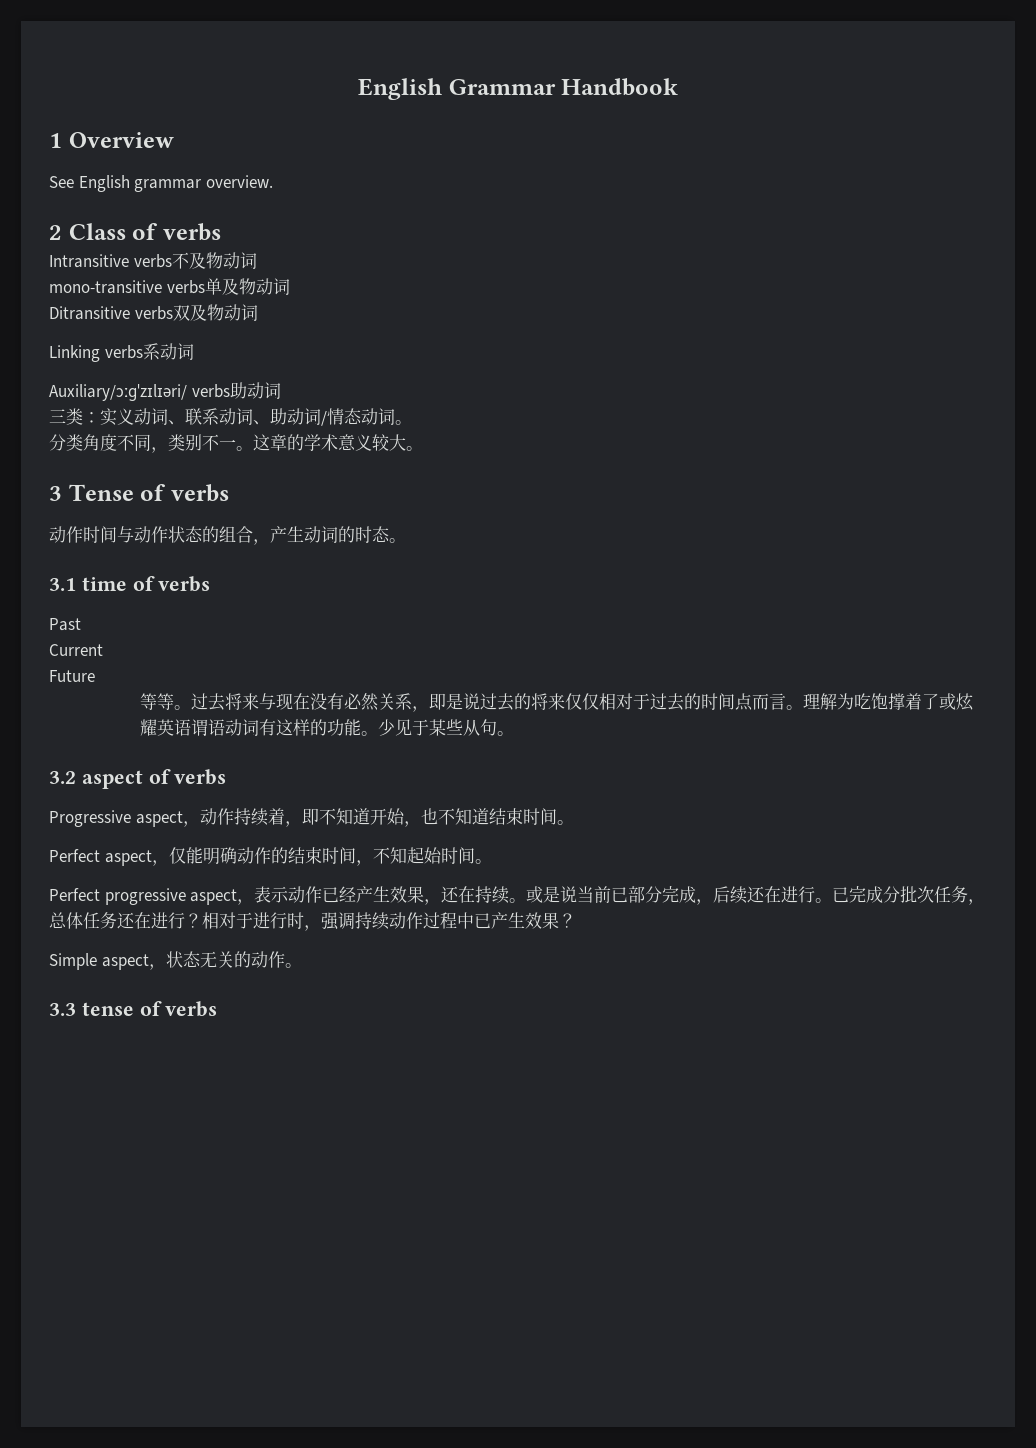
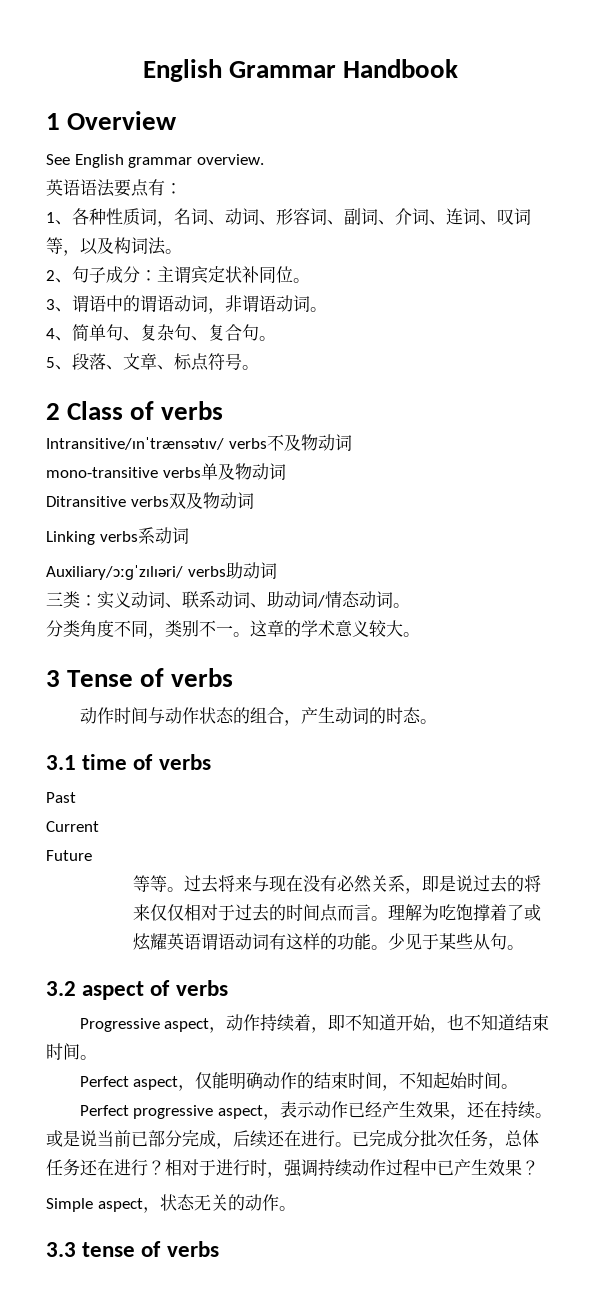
+ 英语语法要点有：
+ 1、各种性质词，名词、动词、形容词、副词、介词、连词、叹词等，以及构词法。
+ 2、句子成分：主谓宾定状补同位。
+ 3、谓语中的谓语动词，非谓语动词。
+ 4、简单句、复杂句、复合句。
+ 5、段落、文章、标点符号。
- Intransitive verbs不及物动词
+ Intransitive/ɪnˈtrænsətɪv/ verbs不及物动词

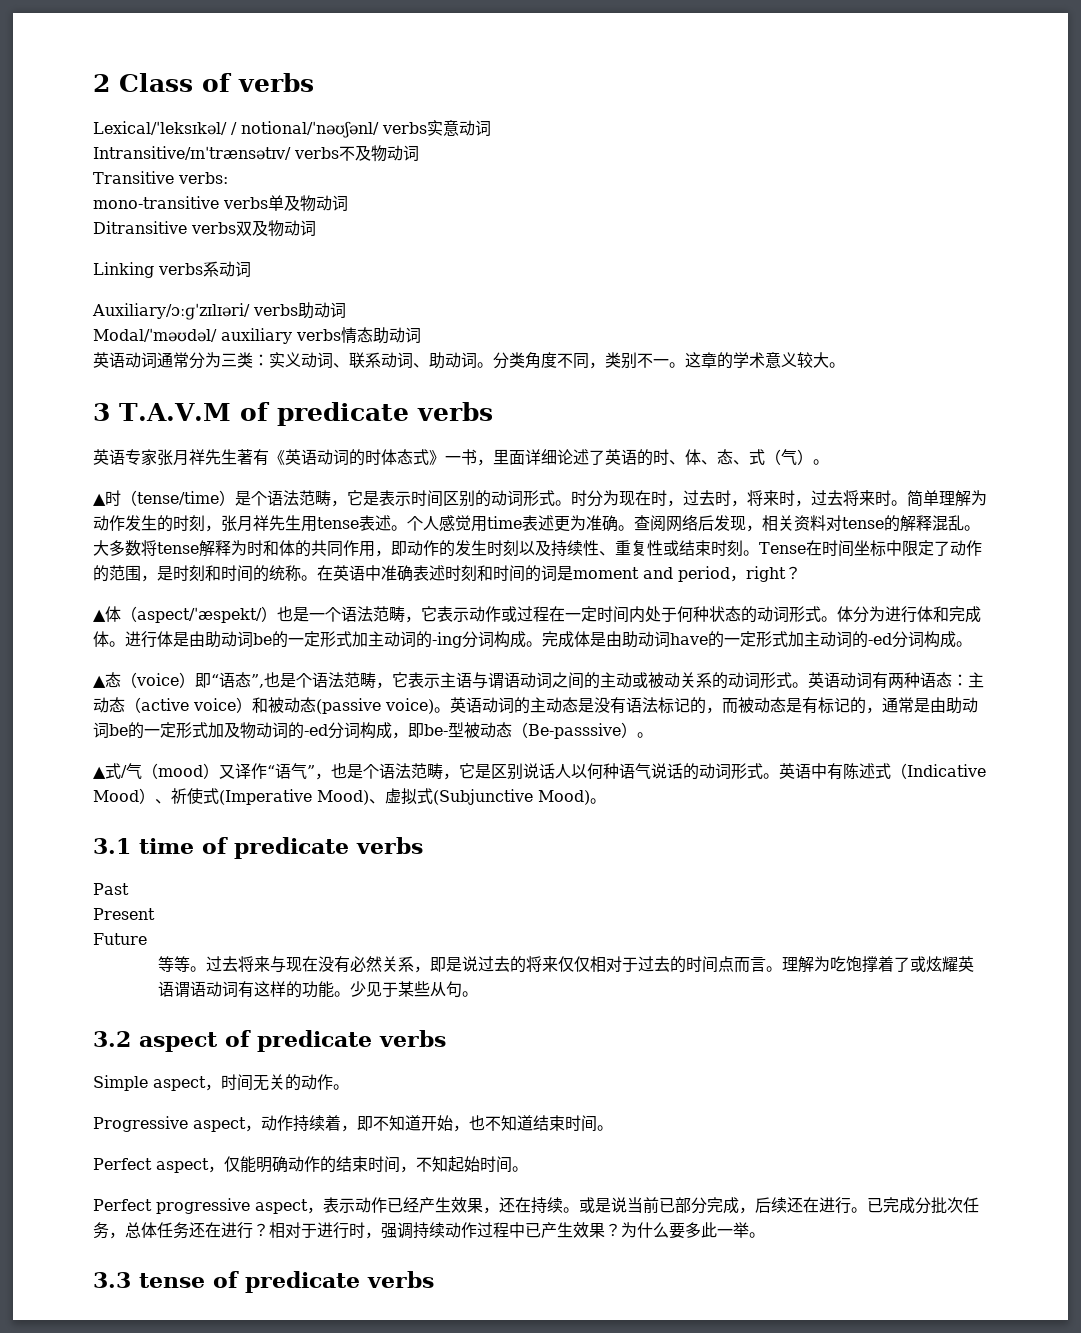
- English Grammar Handbook
- 1 Overview
- See English grammar overview.
- 英语语法要点有：
- 1、各种性质词，名词、动词、形容词、副词、介词、连词、叹词等，以及构词法。
- 2、句子成分：主谓宾定状补同位。
- 3、谓语中的谓语动词，非谓语动词。
- 4、简单句、复杂句、复合句。
- 5、段落、文章、标点符号。
  2 Class of verbs
+ Lexical/ˈleksɪkəl/ / notional/ˈnəʊʃənl/ verbs实意动词
+ Transitive verbs:
- 三类：实义动词、联系动词、助动词/情态动词。
- 分类角度不同，类别不一。
+ Modal/ˈməʊdəl/ auxiliary verbs情态助动词
+ 英语动词通常分为三类：实义动词、联系动词、助动词。分类角度不同，类别不一。
- 3 Tense of verbs
- 动作时间与动作状态的组合，产生动词的时态。
+ 3 T.A.V.M of predicate verbs
+ 英语专家张月祥先生著有《英语动词的时体态式》一书，里面详细论述了英语的时、体、态、式（气）。
+ ▲时（tense/time）是个语法范畴，它是表示时间区别的动词形式。时分为现在时，过去时，将来时，过去将来时。简单理解为动作发生的时刻，张月祥先生用tense表述。个人感觉用time表述更为准确。查阅网络后发现，相关资料对tense的解释混乱。大多数将tense解释为时和体的共同作用，即动作的发生时刻以及持续性、重复性或结束时刻。Tense在时间坐标中限定了动作的范围，是时刻和时间的统称。在英语中准确表述时刻和时间的词是moment and period，right？
+ ▲体（aspect/ˈæspekt/）也是一个语法范畴，它表示动作或过程在一定时间内处于何种状态的动词形式。体分为进行体和完成体。进行体是由助动词be的一定形式加主动词的-ing分词构成。完成体是由助动词have的一定形式加主动词的-ed分词构成。
+ ▲态（voice）即“语态”,也是个语法范畴，它表示主语与谓语动词之间的主动或被动关系的动词形式。英语动词有两种语态：主动态（active voice）和被动态(passive voice)。英语动词的主动态是没有语法标记的，而被动态是有标记的，通常是由助动词be的一定形式加及物动词的-ed分词构成，即be-型被动态（Be-passsive）。
+ ▲式/气（mood）又译作“语气”，也是个语法范畴，它是区别说话人以何种语气说话的动词形式。英语中有陈述式（Indicative Mood）、祈使式(Imperative Mood)、虚拟式(Subjunctive Mood)。
- 3.1 time of verbs
+ 3.1 time of predicate verbs
- Current
+ Present
- 3.2 aspect of verbs
+ 3.2 aspect of predicate verbs
+ Simple aspect，时间无关的动作。
- 相对于进行时，强调持续动作过程中已产生效果？
- Simple aspect，状态无关的动作。
+ 相对于进行时，强调持续动作过程中已产生效果？为什么要多此一举。
- 3.3 tense of verbs
+ 3.3 tense of predicate verbs

